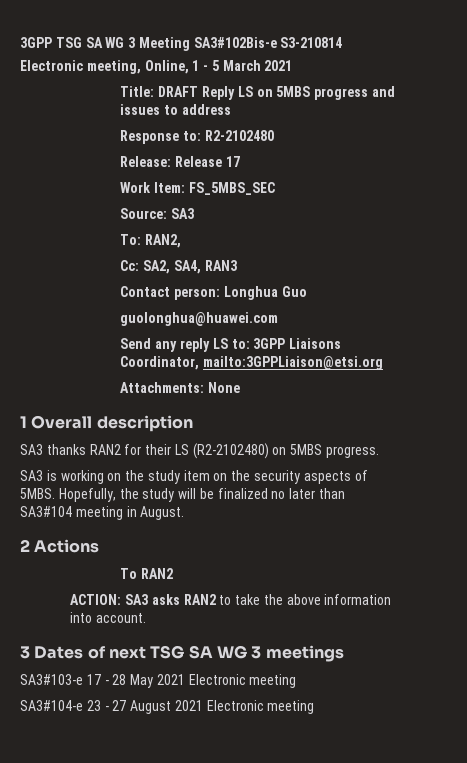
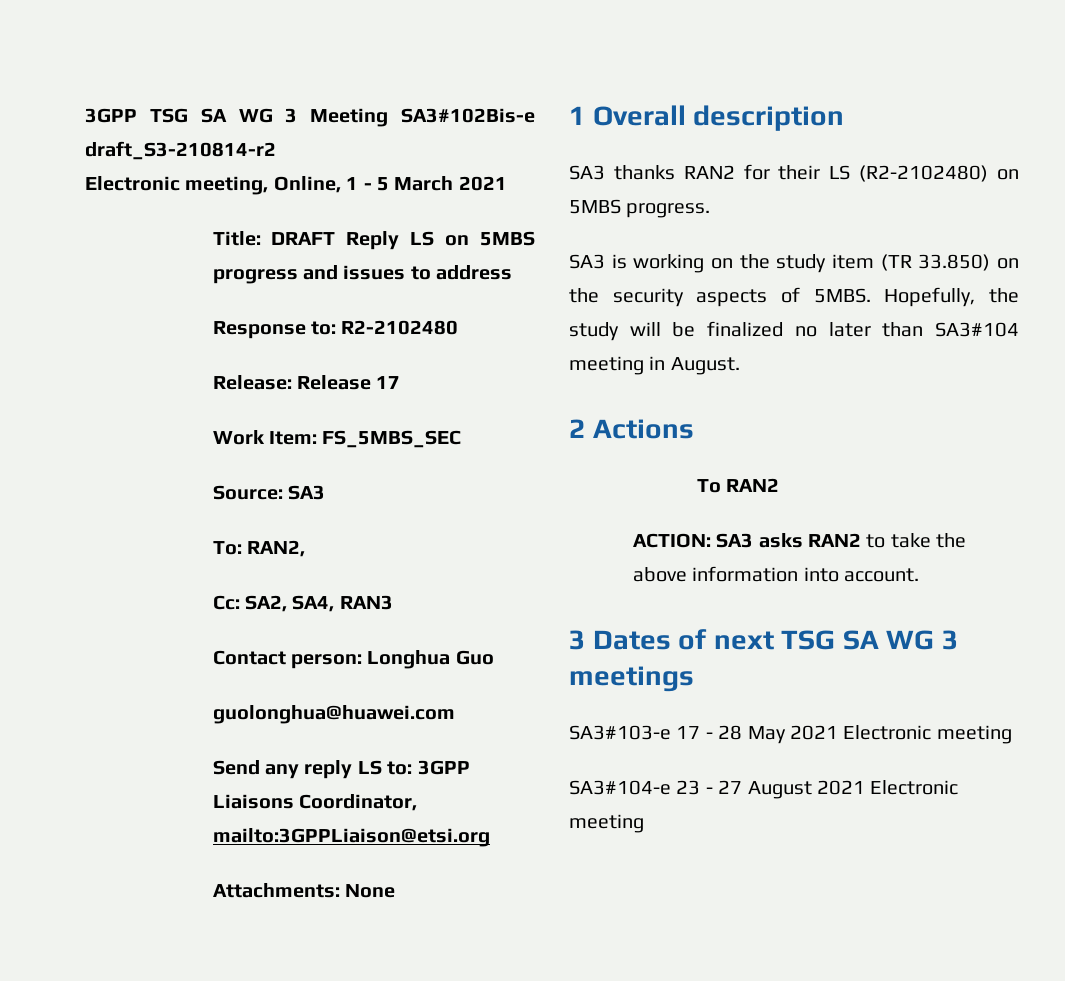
- 3GPP TSG SA WG 3 Meeting SA3#102Bis-e S3-210814
+ 3GPP TSG SA WG 3 Meeting SA3#102Bis-e draft_S3-210814-r2
- SA3 is working on the study item on the security aspects of 5MBS.
+ SA3 is working on the study item (TR 33.850) on the security aspects of 5MBS.

